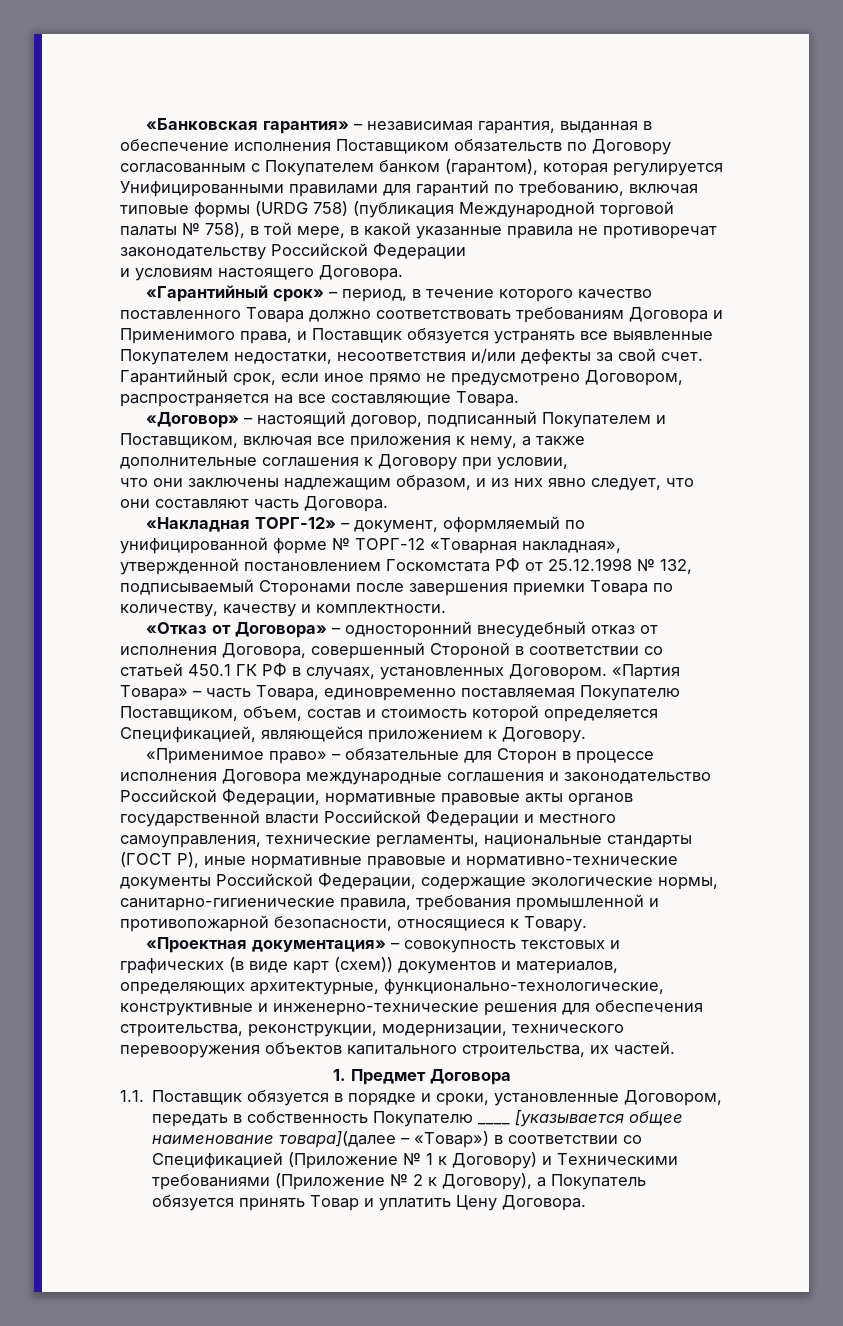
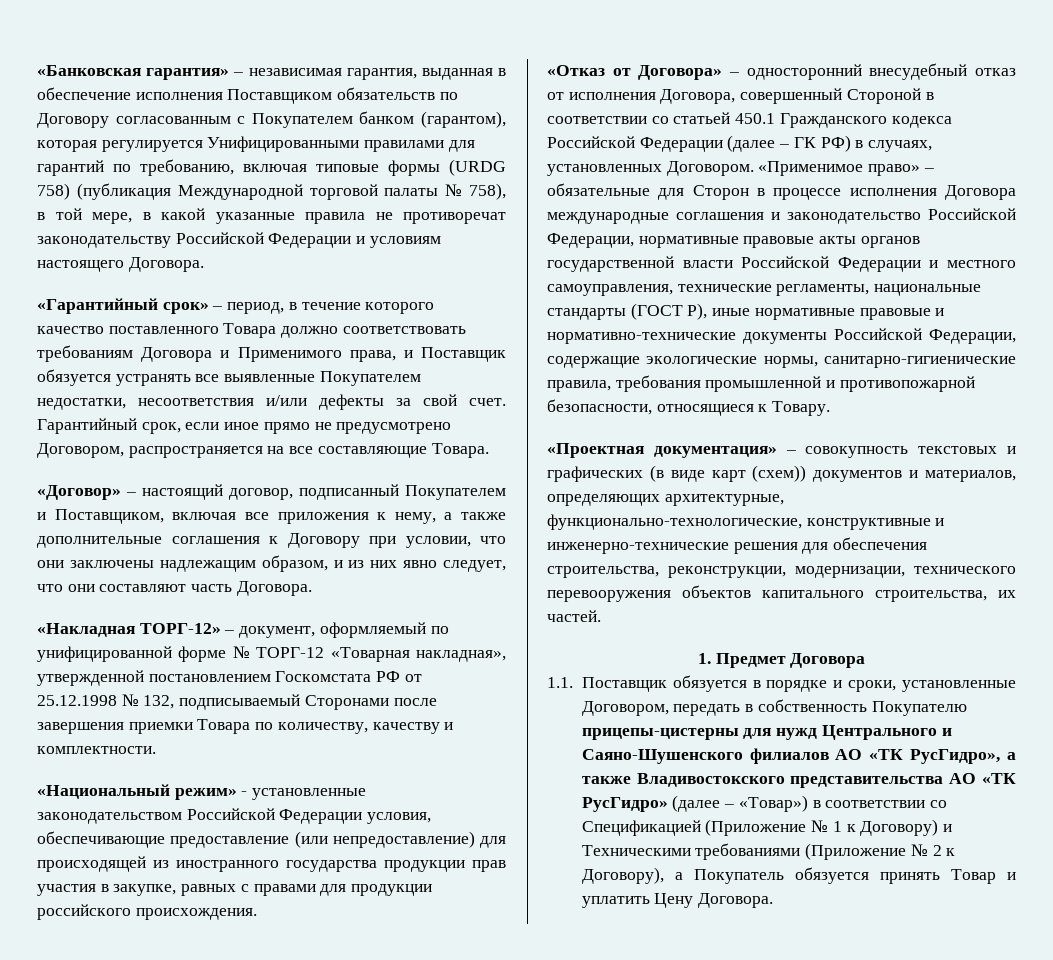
- «Банковская гарантия» – независимая гарантия, выданная в обеспечение исполнения Поставщиком обязательств по Договору согласованным с Покупателем банком (гарантом), которая регулируется Унифицированными правилами для гарантий по требованию, включая типовые формы (URDG 758) (публикация Международной торговой палаты № 758), в той мере, в какой указанные правила не противоречат законодательству Российской Федерации
- и условиям настоящего Договора.
+ «Банковская гарантия» – независимая гарантия, выданная в обеспечение исполнения Поставщиком обязательств по Договору согласованным с Покупателем банком (гарантом), которая регулируется Унифицированными правилами для гарантий по требованию, включая типовые формы (URDG 758) (публикация Международной торговой палаты № 758), в той мере, в какой указанные правила не противоречат законодательству Российской Федерации и условиям настоящего Договора.
- «Договор» – настоящий договор, подписанный Покупателем и Поставщиком, включая все приложения к нему, а также дополнительные соглашения к Договору при условии,
- что они заключены надлежащим образом, и из них явно следует, что они составляют часть Договора.
+ «Договор» – настоящий договор, подписанный Покупателем и Поставщиком, включая все приложения к нему, а также дополнительные соглашения к Договору при условии, что они заключены надлежащим образом, и из них явно следует, что они составляют часть Договора.
+ «Национальный режим» - установленные законодательством Российской Федерации условия, обеспечивающие предоставление (или непредоставление) для происходящей из иностранного государства продукции прав участия в закупке, равных с правами для продукции российского происхождения.
- «Отказ от Договора» – односторонний внесудебный отказ от исполнения Договора, совершенный Стороной в соответствии со статьей 450.1 ГК РФ в случаях, установленных Договором. «Партия Товара» – часть Товара, единовременно поставляемая Покупателю Поставщиком, объем, состав и стоимость которой определяется Спецификацией, являющейся приложением к Договору.
- «Применимое право» – обязательные для Сторон в процессе исполнения Договора международные соглашения и законодательство Российской Федерации, нормативные правовые акты органов государственной власти Российской Федерации и местного самоуправления, технические регламенты, национальные стандарты (ГОСТ Р), иные нормативные правовые и нормативно-технические документы Российской Федерации, содержащие экологические нормы, санитарно-гигиенические правила, требования промышленной и противопожарной безопасности, относящиеся к Товару.
+ «Отказ от Договора» – односторонний внесудебный отказ от исполнения Договора, совершенный Стороной в соответствии со статьей 450.1 Гражданского кодекса Российской Федерации (далее – ГК РФ) в случаях, установленных Договором. «Применимое право» – обязательные для Сторон в процессе исполнения Договора международные соглашения и законодательство Российской Федерации, нормативные правовые акты органов государственной власти Российской Федерации и местного самоуправления, технические регламенты, национальные стандарты (ГОСТ Р), иные нормативные правовые и нормативно-технические документы Российской Федерации, содержащие экологические нормы, санитарно-гигиенические правила, требования промышленной и противопожарной безопасности, относящиеся к Товару.
- 1.1. Поставщик обязуется в порядке и сроки, установленные Договором, передать в собственность Покупателю ____ [указывается общее наименование товара](далее – «Товар») в соответствии со Спецификацией (Приложение № 1 к Договору) и Техническими требованиями (Приложение № 2 к Договору), а Покупатель обязуется принять Товар и уплатить Цену Договора.
+ 1.1. Поставщик обязуется в порядке и сроки, установленные Договором, передать в собственность Покупателю прицепы-цистерны для нужд Центрального и Саяно-Шушенского филиалов АО «ТК РусГидро», а также Владивостокского представительства АО «ТК РусГидро» (далее – «Товар») в соответствии со Спецификацией (Приложение № 1 к Договору) и Техническими требованиями (Приложение № 2 к Договору), а Покупатель обязуется принять Товар и уплатить Цену Договора.

